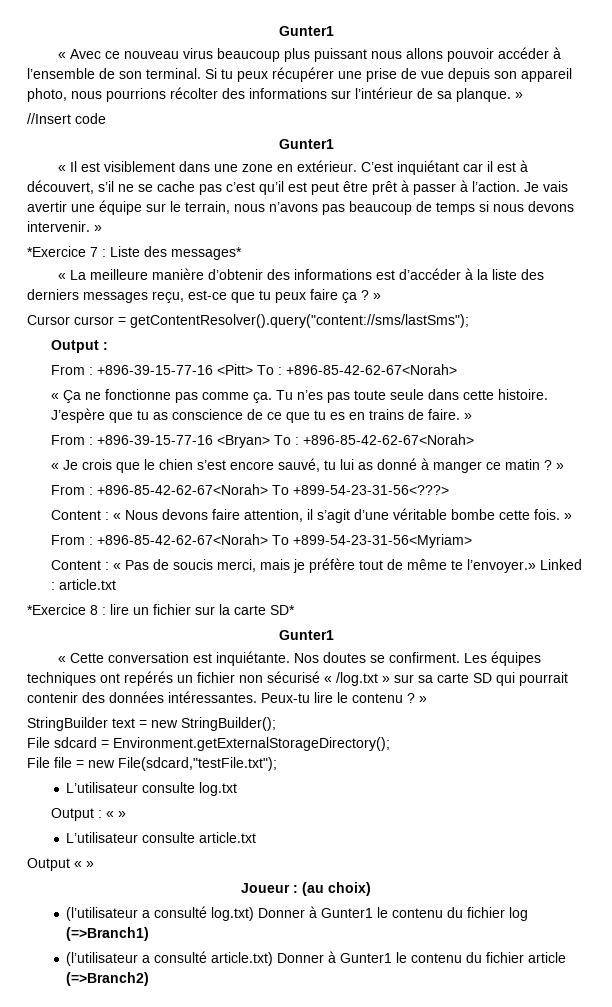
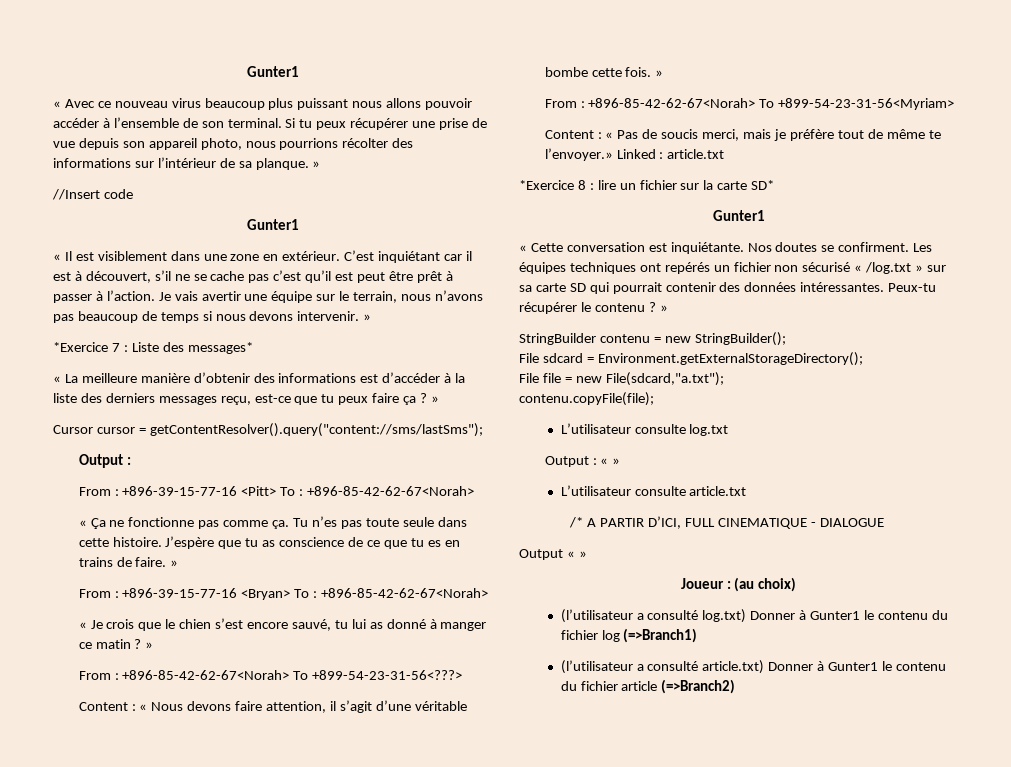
- Peux-tu lire le contenu ? »
+ Peux-tu récupérer le contenu ? »
- StringBuilder text = new StringBuilder();
+ StringBuilder contenu = new StringBuilder();
- File file = new File(sdcard,"testFile.txt");
+ File file = new File(sdcard,"a.txt");
+ contenu.copyFile(file);
+ /* A PARTIR D’ICI, FULL CINEMATIQUE - DIALOGUE

